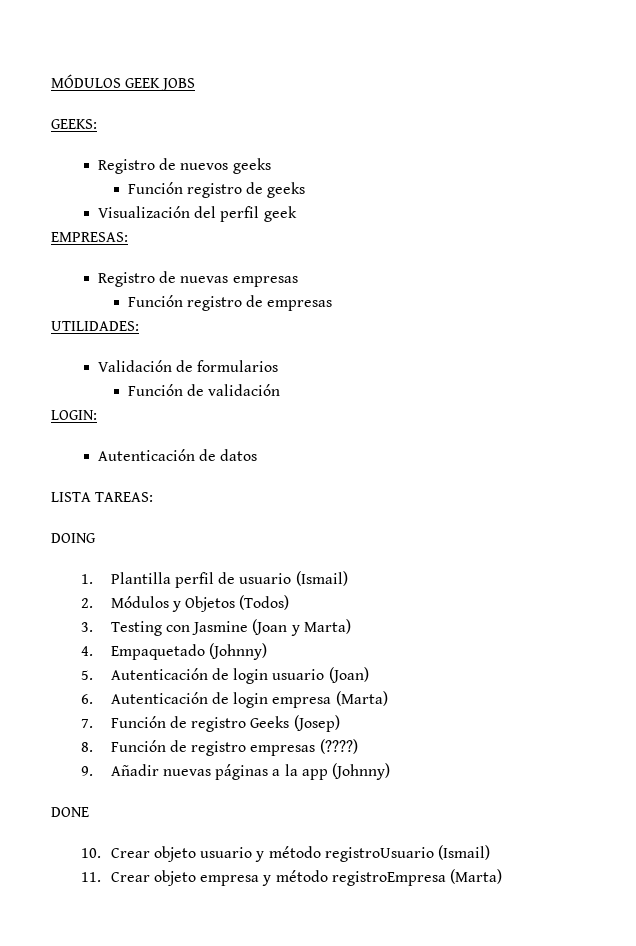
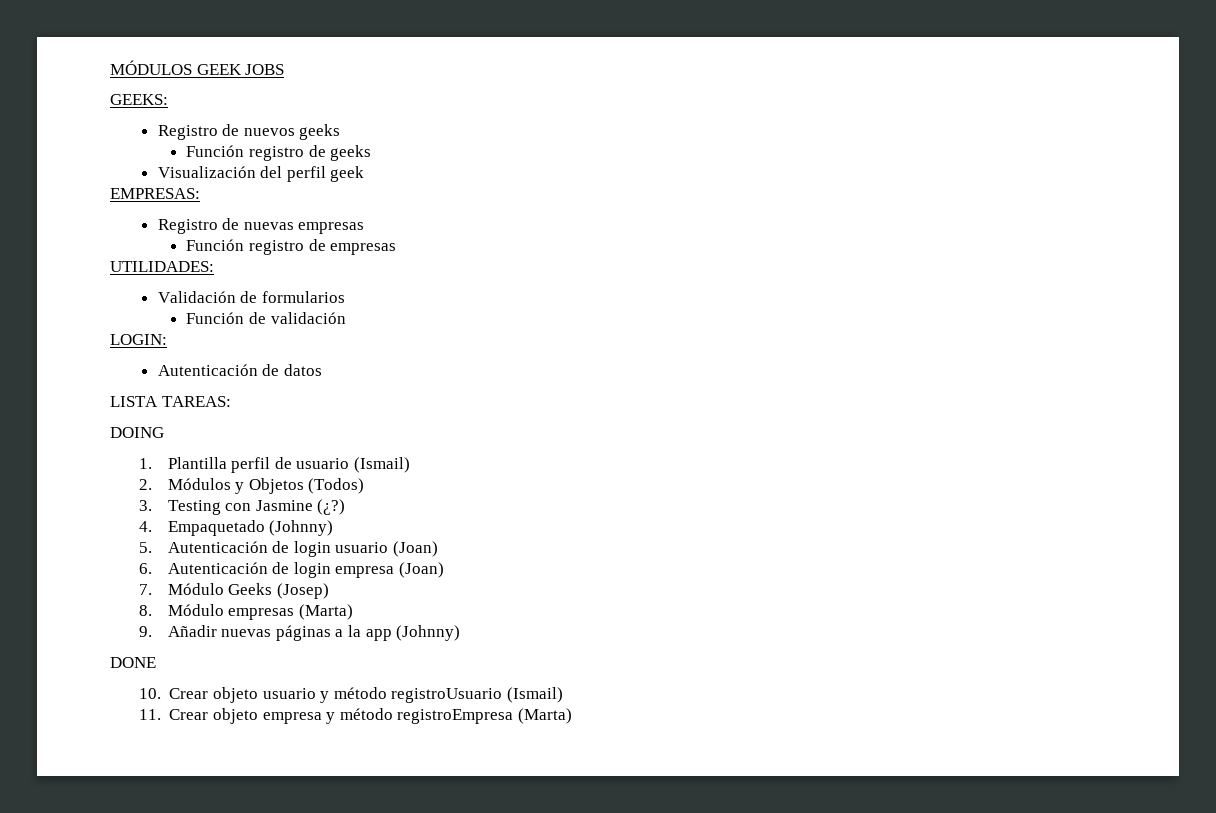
- 3. Testing con Jasmine (Joan y Marta)
+ 3. Testing con Jasmine (¿?)
- 6. Autenticación de login empresa (Marta)
+ 6. Autenticación de login empresa (Joan)
- 7. Función de registro Geeks (Josep)
+ 7. Módulo Geeks (Josep)
- 8. Función de registro empresas (????)
+ 8. Módulo empresas (Marta)

